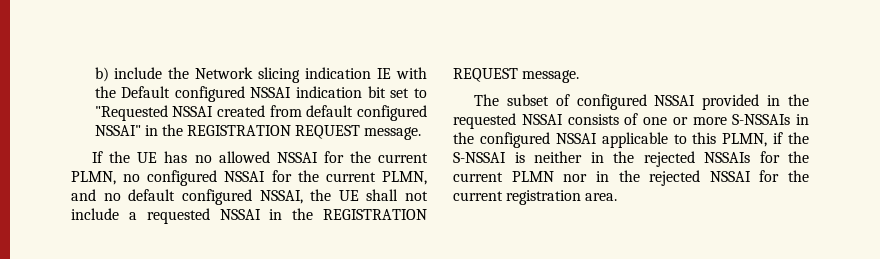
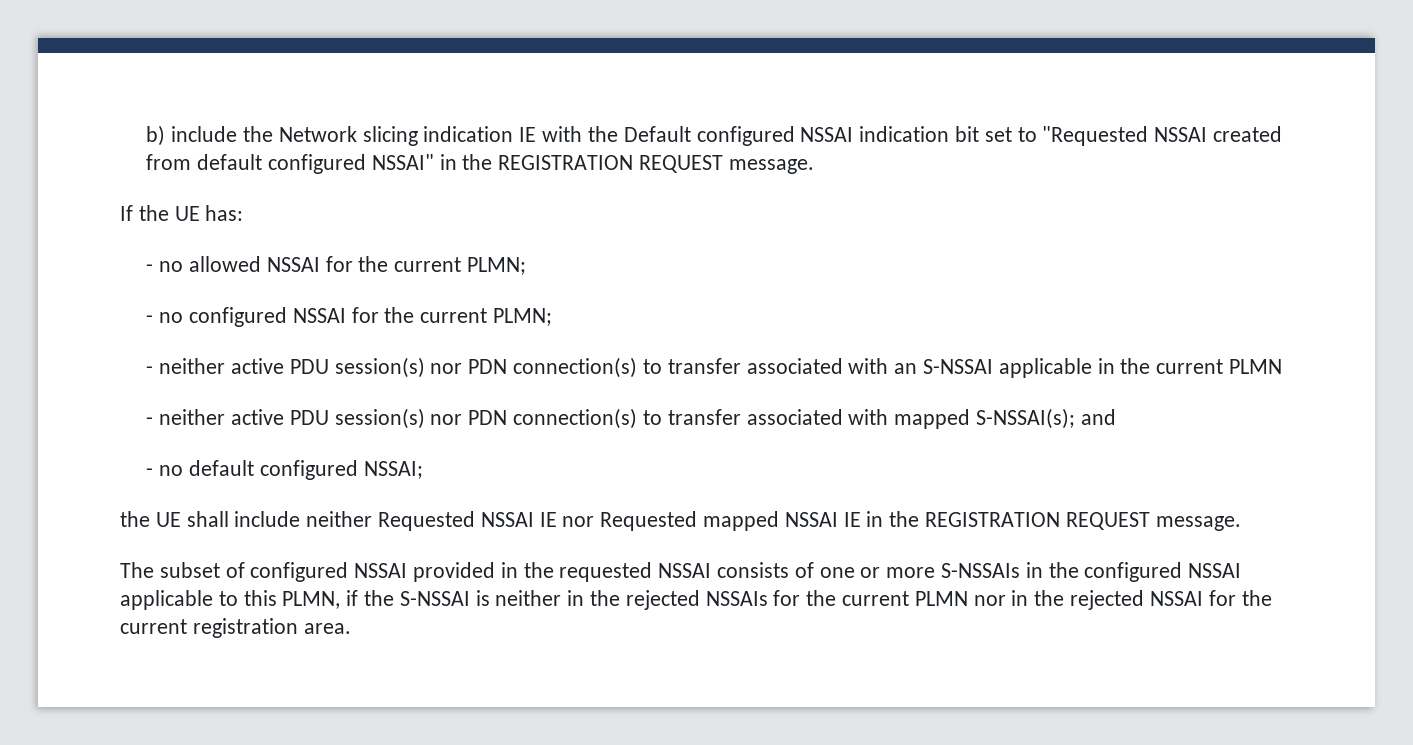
- If the UE has no allowed NSSAI for the current PLMN, no configured NSSAI for the current PLMN, and no default configured NSSAI, the UE shall not include a requested NSSAI in the REGISTRATION REQUEST message.
+ If the UE has:
+ - no allowed NSSAI for the current PLMN;
+ - no configured NSSAI for the current PLMN;
+ - neither active PDU session(s) nor PDN connection(s) to transfer associated with an S-NSSAI applicable in the current PLMN
+ - neither active PDU session(s) nor PDN connection(s) to transfer associated with mapped S-NSSAI(s); and
+ - no default configured NSSAI;
+ the UE shall include neither Requested NSSAI IE nor Requested mapped NSSAI IE in the REGISTRATION REQUEST message.

